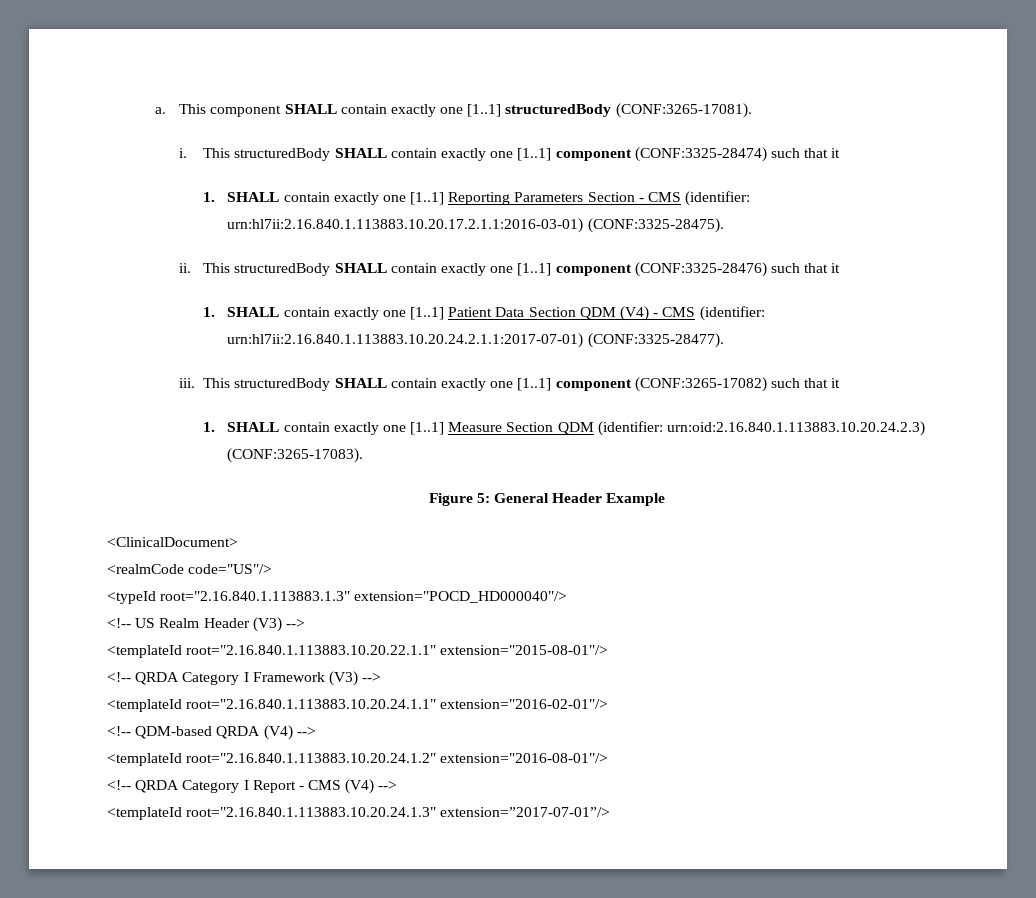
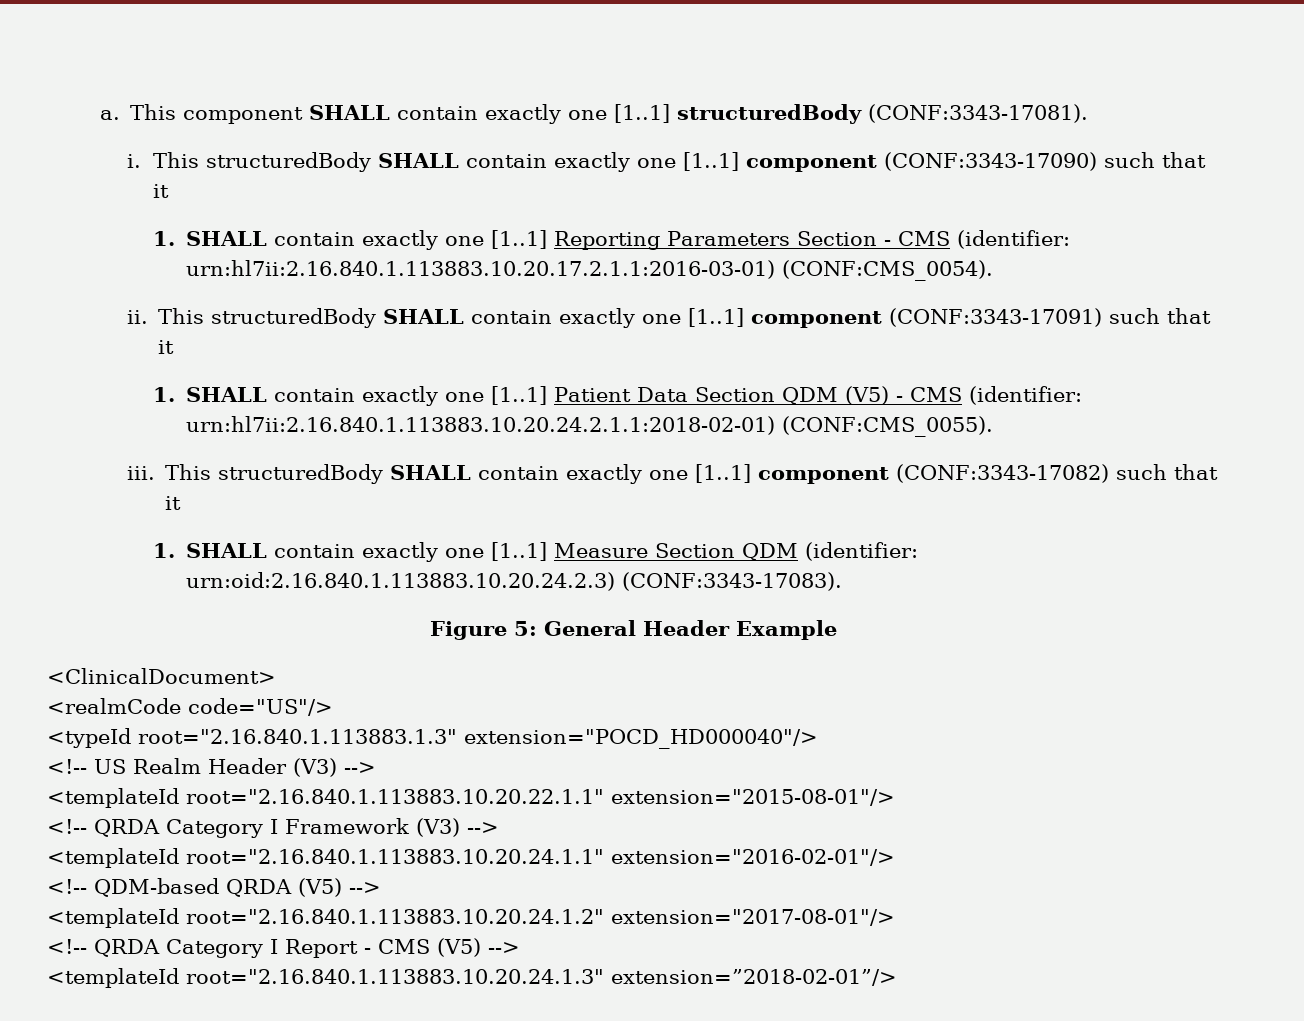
- This component SHALL contain exactly one [1..1] structuredBody (CONF:3265-17081).
+ This component SHALL contain exactly one [1..1] structuredBody (CONF:3343-17081).
- This structuredBody SHALL contain exactly one [1..1] component (CONF:3325-28474) such that it
+ This structuredBody SHALL contain exactly one [1..1] component (CONF:3343-17090) such that it
- 1. SHALL contain exactly one [1..1] Reporting Parameters Section - CMS (identifier: urn:hl7ii:2.16.840.1.113883.10.20.17.2.1.1:2016-03-01) (CONF:3325-28475).
+ 1. SHALL contain exactly one [1..1] Reporting Parameters Section - CMS (identifier: urn:hl7ii:2.16.840.1.113883.10.20.17.2.1.1:2016-03-01) (CONF:CMS_0054).
- This structuredBody SHALL contain exactly one [1..1] component (CONF:3325-28476) such that it
+ This structuredBody SHALL contain exactly one [1..1] component (CONF:3343-17091) such that it
- 1. SHALL contain exactly one [1..1] Patient Data Section QDM (V4) - CMS (identifier: urn:hl7ii:2.16.840.1.113883.10.20.24.2.1.1:2017-07-01) (CONF:3325-28477).
+ 1. SHALL contain exactly one [1..1] Patient Data Section QDM (V5) - CMS (identifier: urn:hl7ii:2.16.840.1.113883.10.20.24.2.1.1:2018-02-01) (CONF:CMS_0055).
- This structuredBody SHALL contain exactly one [1..1] component (CONF:3265-17082) such that it
+ This structuredBody SHALL contain exactly one [1..1] component (CONF:3343-17082) such that it
- 1. SHALL contain exactly one [1..1] Measure Section QDM (identifier: urn:oid:2.16.840.1.113883.10.20.24.2.3) (CONF:3265-17083).
+ 1. SHALL contain exactly one [1..1] Measure Section QDM (identifier: urn:oid:2.16.840.1.113883.10.20.24.2.3) (CONF:3343-17083).
- <!-- QDM-based QRDA (V4) -->
+ <!-- QDM-based QRDA (V5) -->
- <templateId root="2.16.840.1.113883.10.20.24.1.2" extension="2016-08-01"/>
+ <templateId root="2.16.840.1.113883.10.20.24.1.2" extension="2017-08-01"/>
- <!-- QRDA Category I Report - CMS (V4) -->
+ <!-- QRDA Category I Report - CMS (V5) -->
- <templateId root="2.16.840.1.113883.10.20.24.1.3" extension=”2017-07-01”/>
+ <templateId root="2.16.840.1.113883.10.20.24.1.3" extension=”2018-02-01”/>

